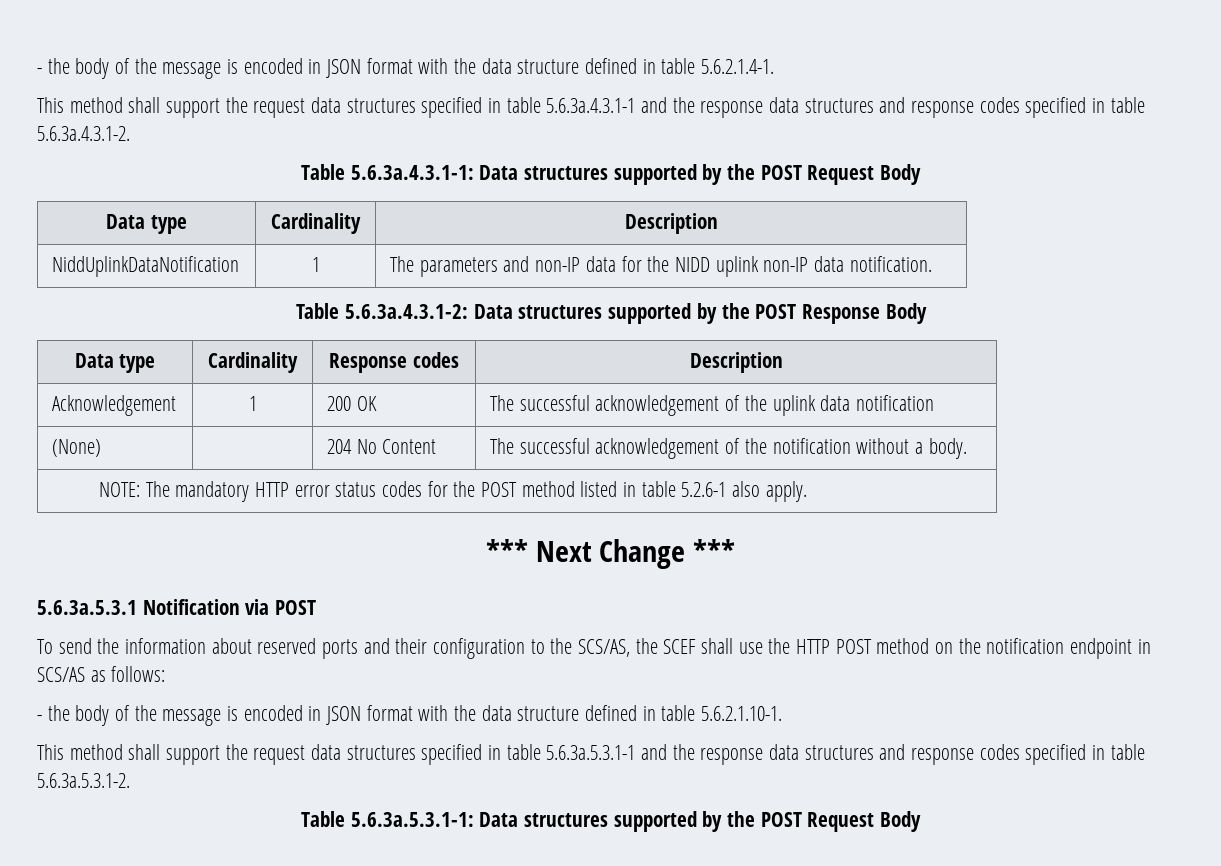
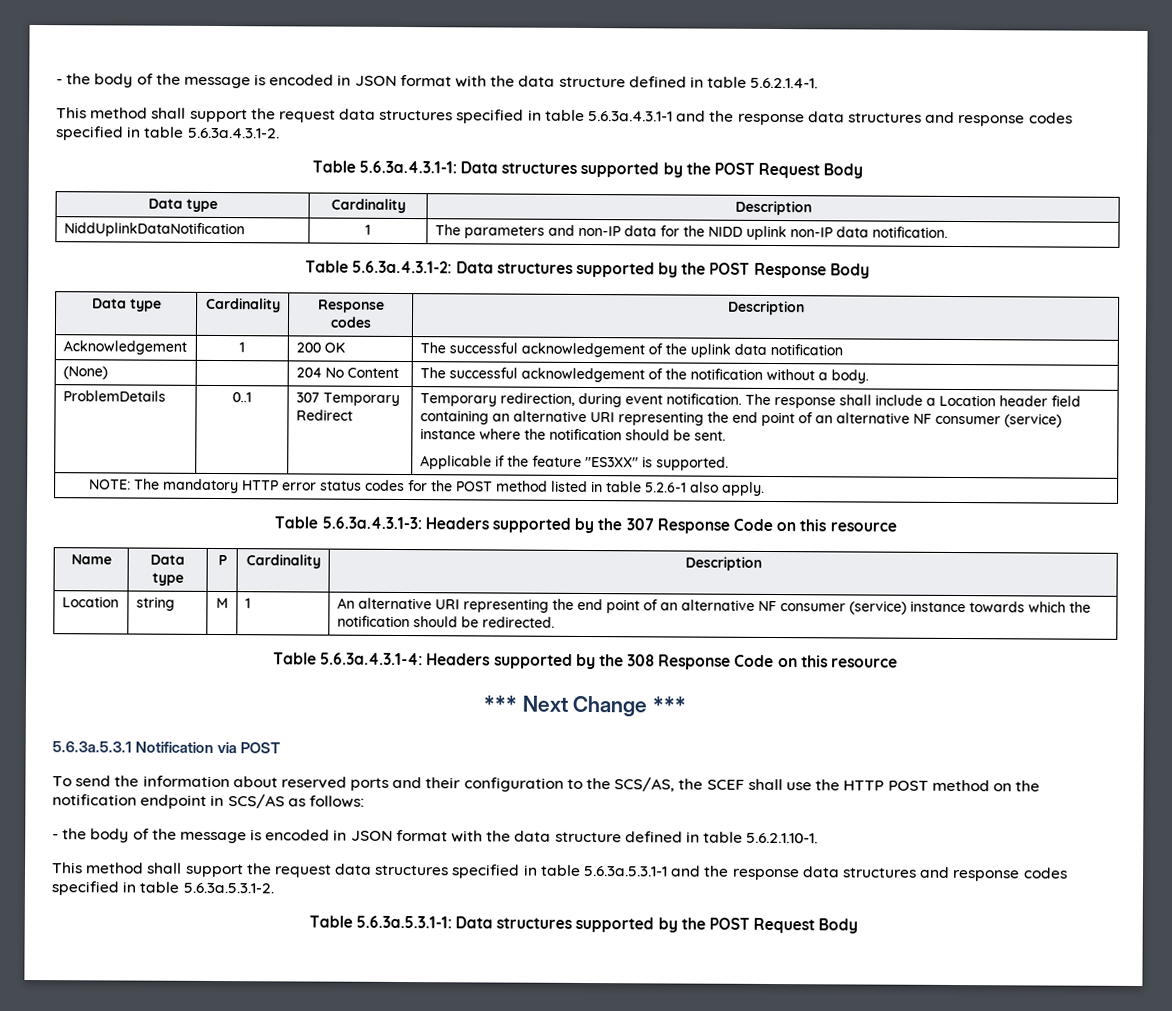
+ ProblemDetails | 0..1 | 307 Temporary Redirect | Temporary redirection, during event notification. The response shall include a Location header field containing an alternative URI representing the end point of an alternative NF consumer (service) instance where the notification should be sent.
+ Applicable if the feature "ES3XX" is supported.
+ Table 5.6.3a.4.3.1-3: Headers supported by the 307 Response Code on this resource
+ Name | Data type | P | Cardinality | Description
+ Location | string | M | 1 | An alternative URI representing the end point of an alternative NF consumer (service) instance towards which the notification should be redirected.
+ Table 5.6.3a.4.3.1-4: Headers supported by the 308 Response Code on this resource

